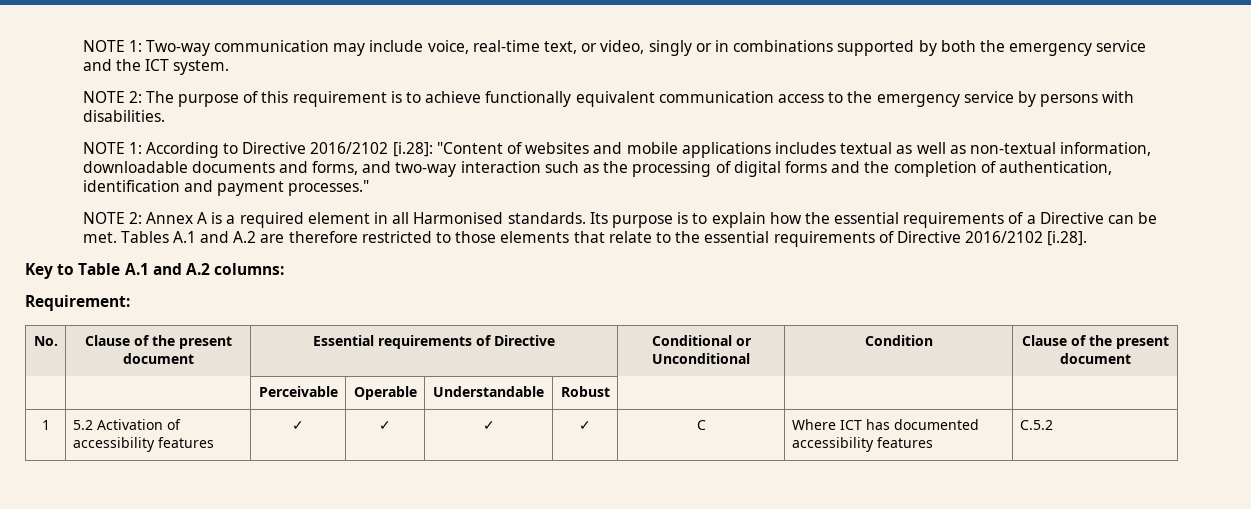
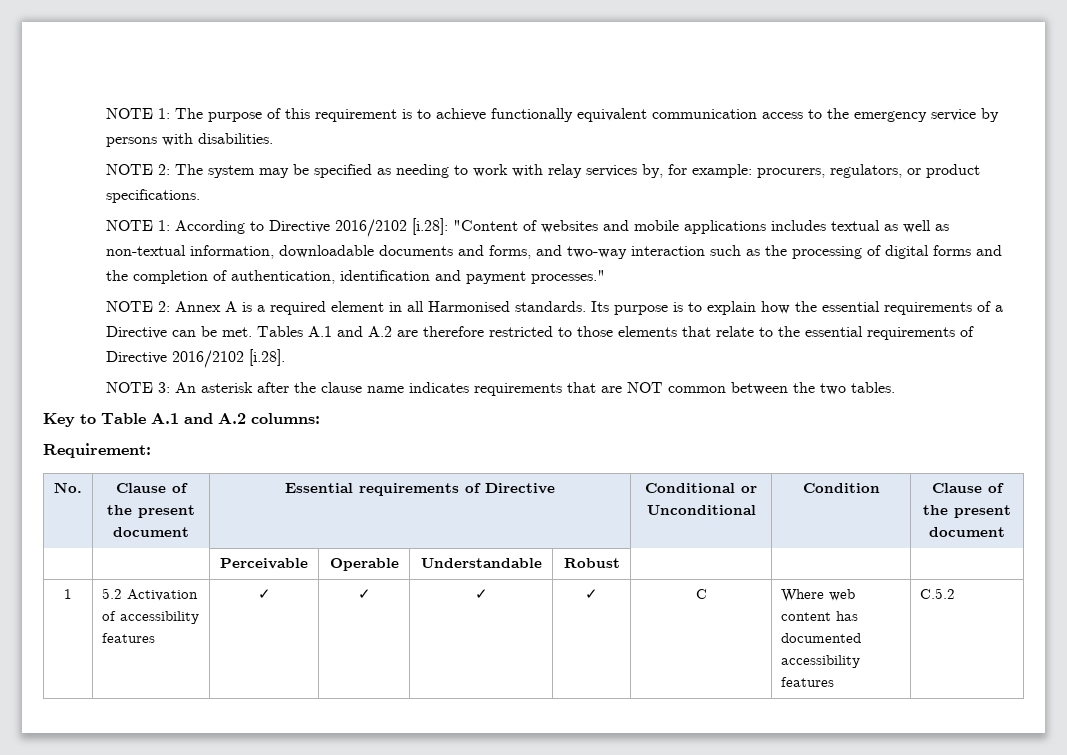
- NOTE 1: Two-way communication may include voice, real-time text, or video, singly or in combinations supported by both the emergency service and the ICT system.
- NOTE 2: The purpose of this requirement is to achieve functionally equivalent communication access to the emergency service by persons with disabilities.
+ NOTE 1: The purpose of this requirement is to achieve functionally equivalent communication access to the emergency service by persons with disabilities.
+ NOTE 2: The system may be specified as needing to work with relay services by, for example: procurers, regulators, or product specifications.
+ NOTE 3: An asterisk after the clause name indicates requirements that are NOT common between the two tables.
- 1 | 5.2 Activation of accessibility features | ✓ | ✓ | ✓ | ✓ | C | Where ICT has documented accessibility features | C.5.2
+ 1 | 5.2 Activation of accessibility features | ✓ | ✓ | ✓ | ✓ | C | Where web content has documented accessibility features | C.5.2

